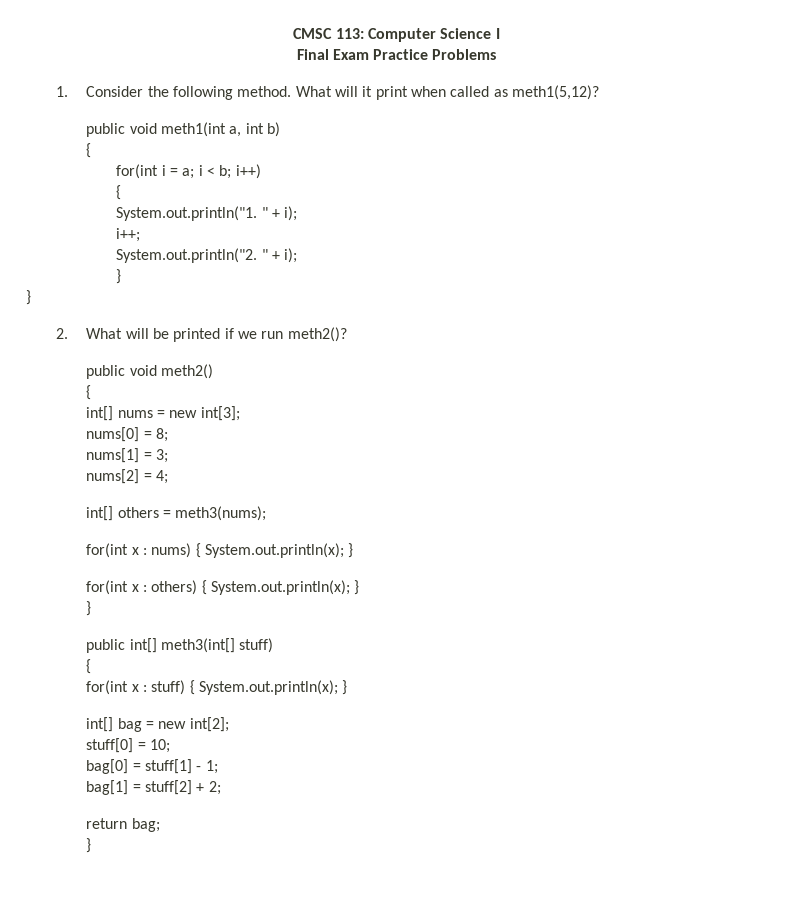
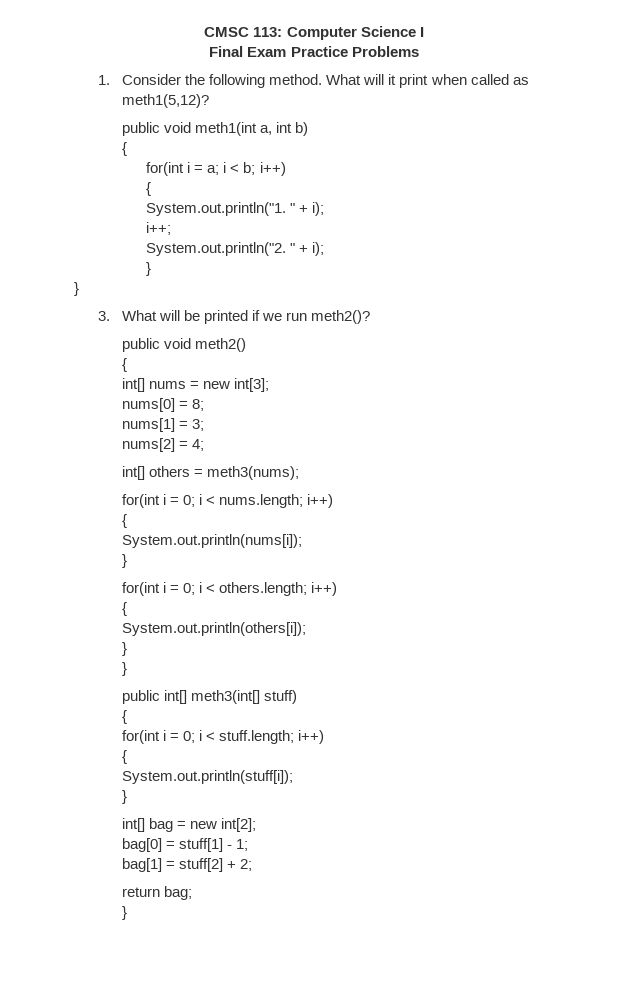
- 2. What will be printed if we run meth2()?
+ 3. What will be printed if we run meth2()?
- for(int x : nums) { System.out.println(x); }
+ for(int i = 0; i < nums.length; i++)
+ {
+ System.out.println(nums[i]);
+ }
- for(int x : others) { System.out.println(x); }
+ for(int i = 0; i < others.length; i++)
+ {
+ System.out.println(others[i]);
+ }
- for(int x : stuff) { System.out.println(x); }
+ for(int i = 0; i < stuff.length; i++)
+ {
+ System.out.println(stuff[i]);
+ }
- stuff[0] = 10;

